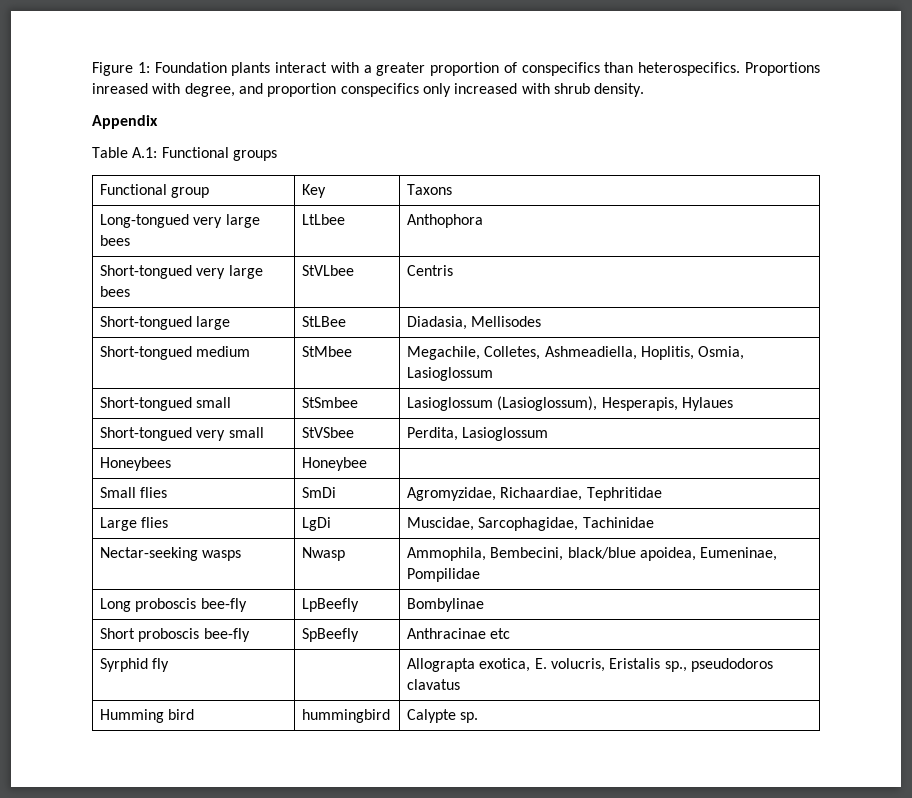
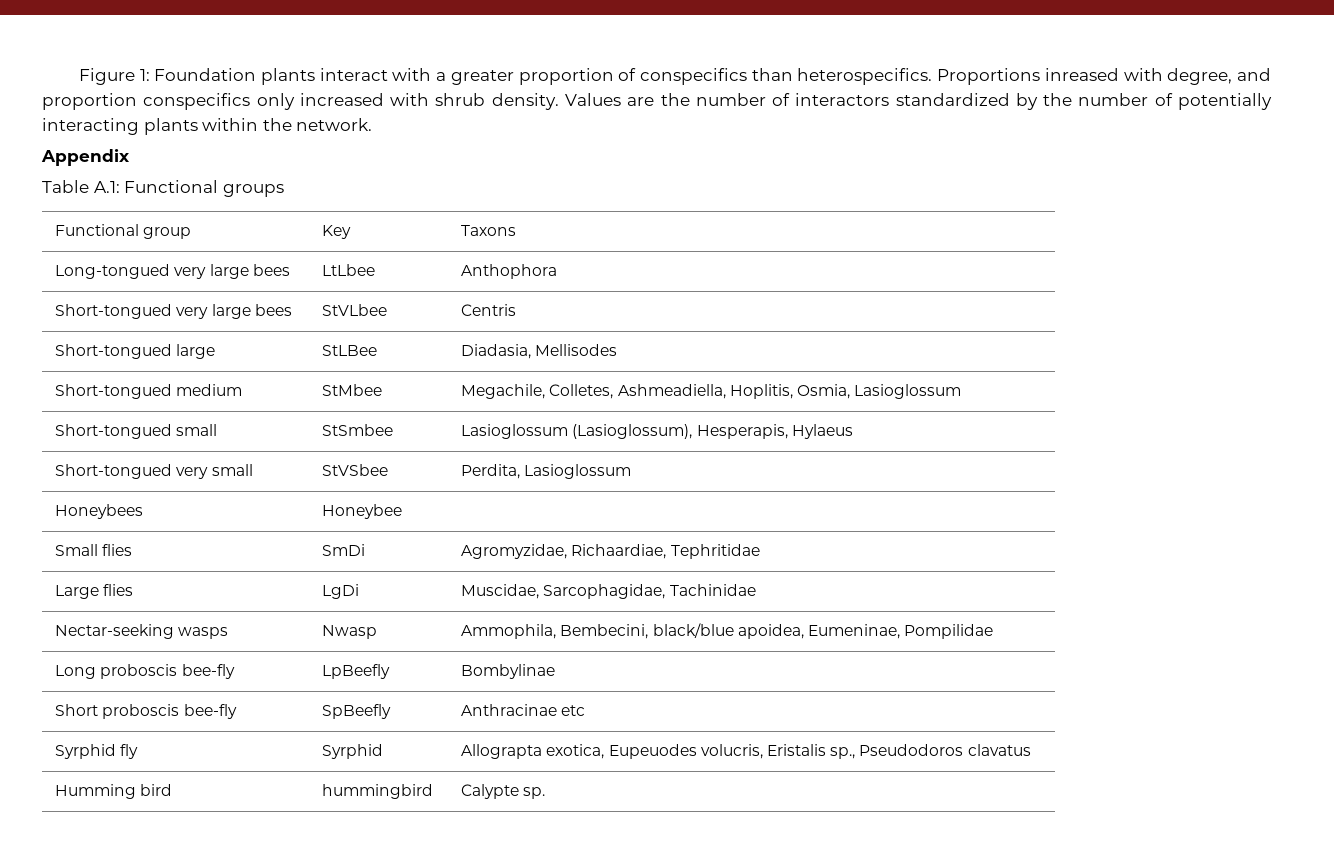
+ Values are the number of interactors standardized by the number of potentially interacting plants within the network.
- Short-tongued small | StSmbee | Lasioglossum (Lasioglossum), Hesperapis, Hylaues
+ Short-tongued small | StSmbee | Lasioglossum (Lasioglossum), Hesperapis, Hylaeus
- Syrphid fly | | Allograpta exotica, E. volucris, Eristalis sp., pseudodoros clavatus
+ Syrphid fly | Syrphid | Allograpta exotica, Eupeuodes volucris, Eristalis sp., Pseudodoros clavatus

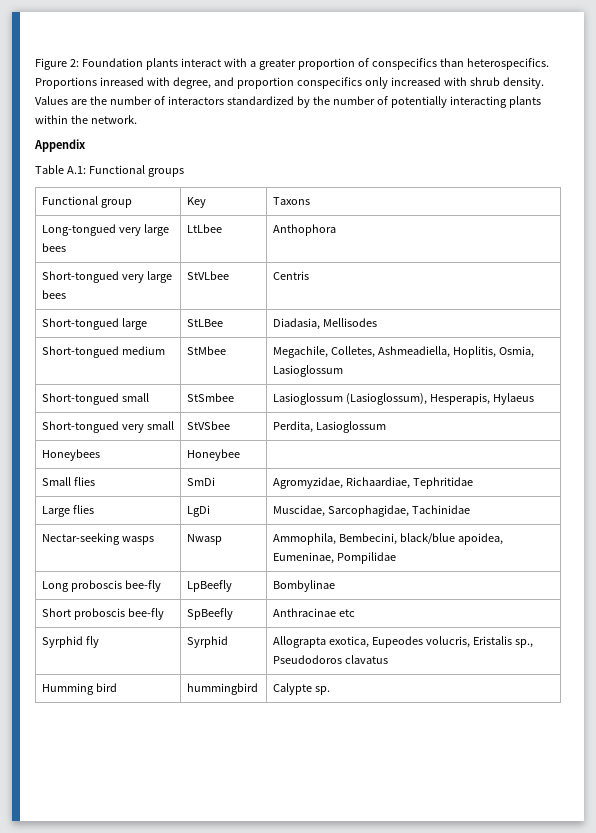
- Figure 1: Foundation plants interact with a greater proportion of conspecifics than heterospecifics.
+ Figure 2: Foundation plants interact with a greater proportion of conspecifics than heterospecifics.
- Syrphid fly | Syrphid | Allograpta exotica, Eupeuodes volucris, Eristalis sp., Pseudodoros clavatus
+ Syrphid fly | Syrphid | Allograpta exotica, Eupeodes volucris, Eristalis sp., Pseudodoros clavatus

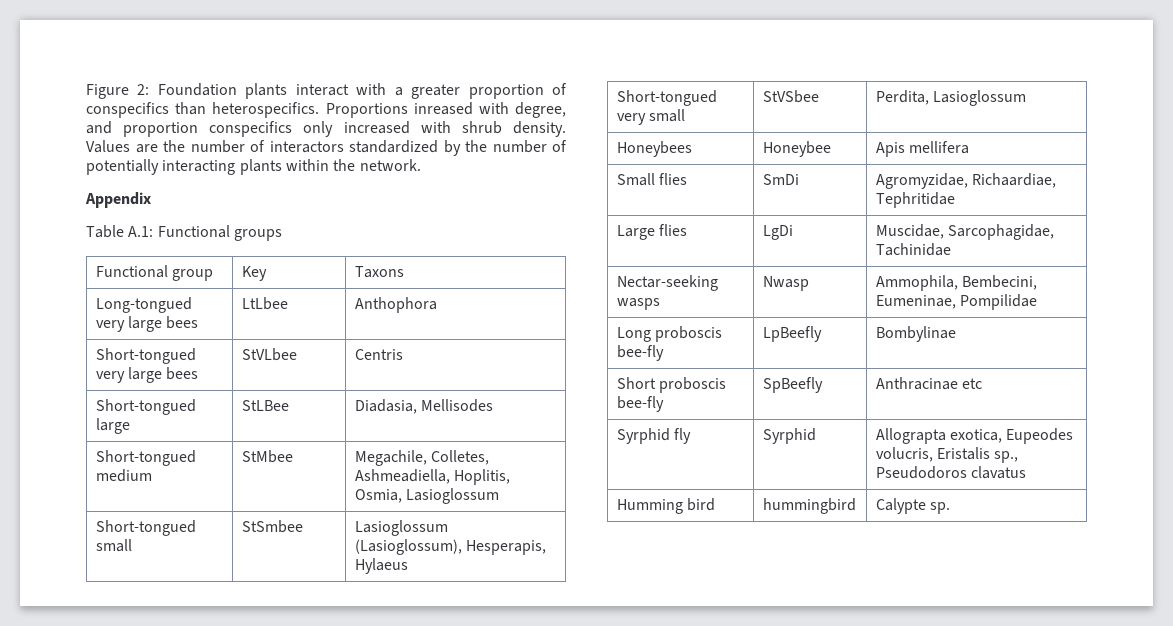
- Honeybees | Honeybee |
+ Honeybees | Honeybee | Apis mellifera
- Nectar-seeking wasps | Nwasp | Ammophila, Bembecini, black/blue apoidea, Eumeninae, Pompilidae
+ Nectar-seeking wasps | Nwasp | Ammophila, Bembecini, Eumeninae, Pompilidae

